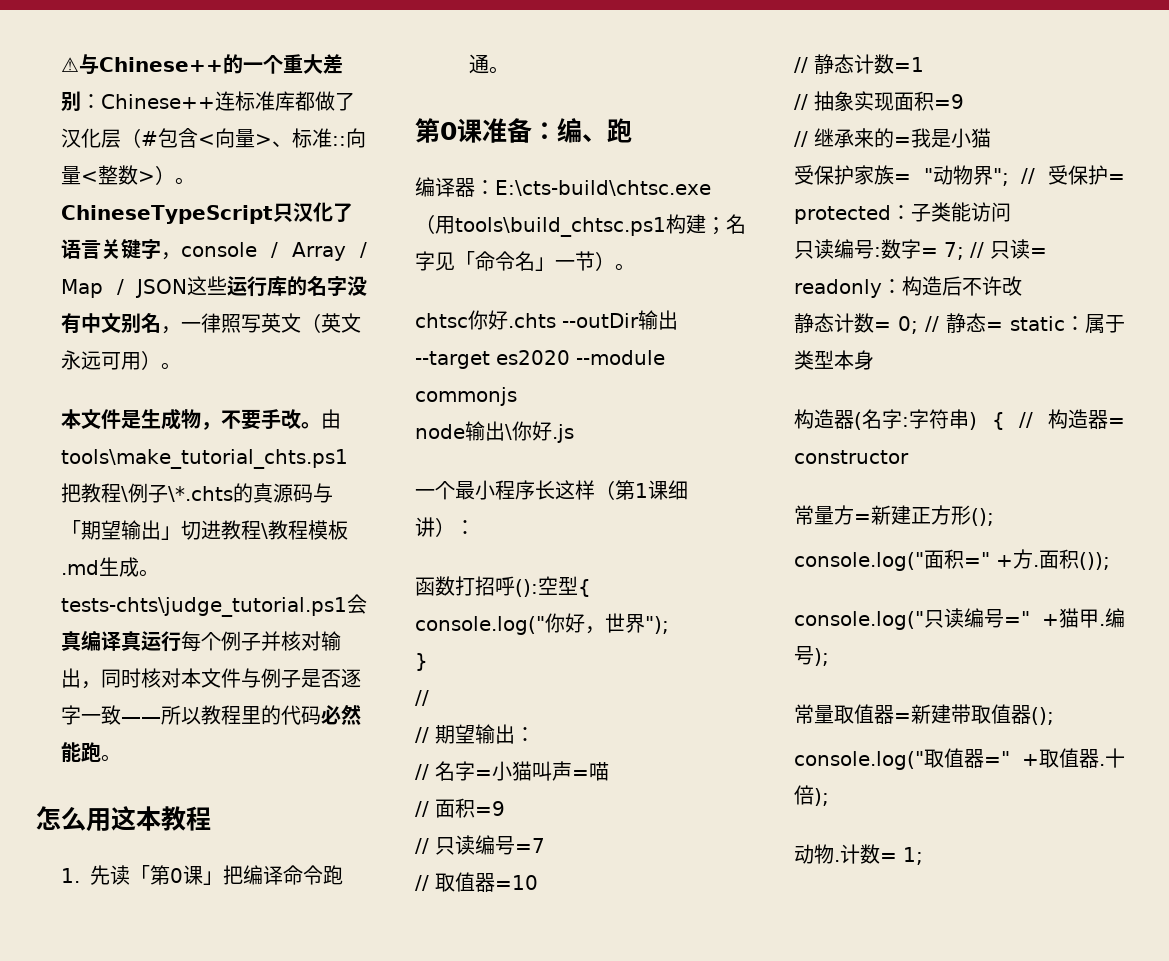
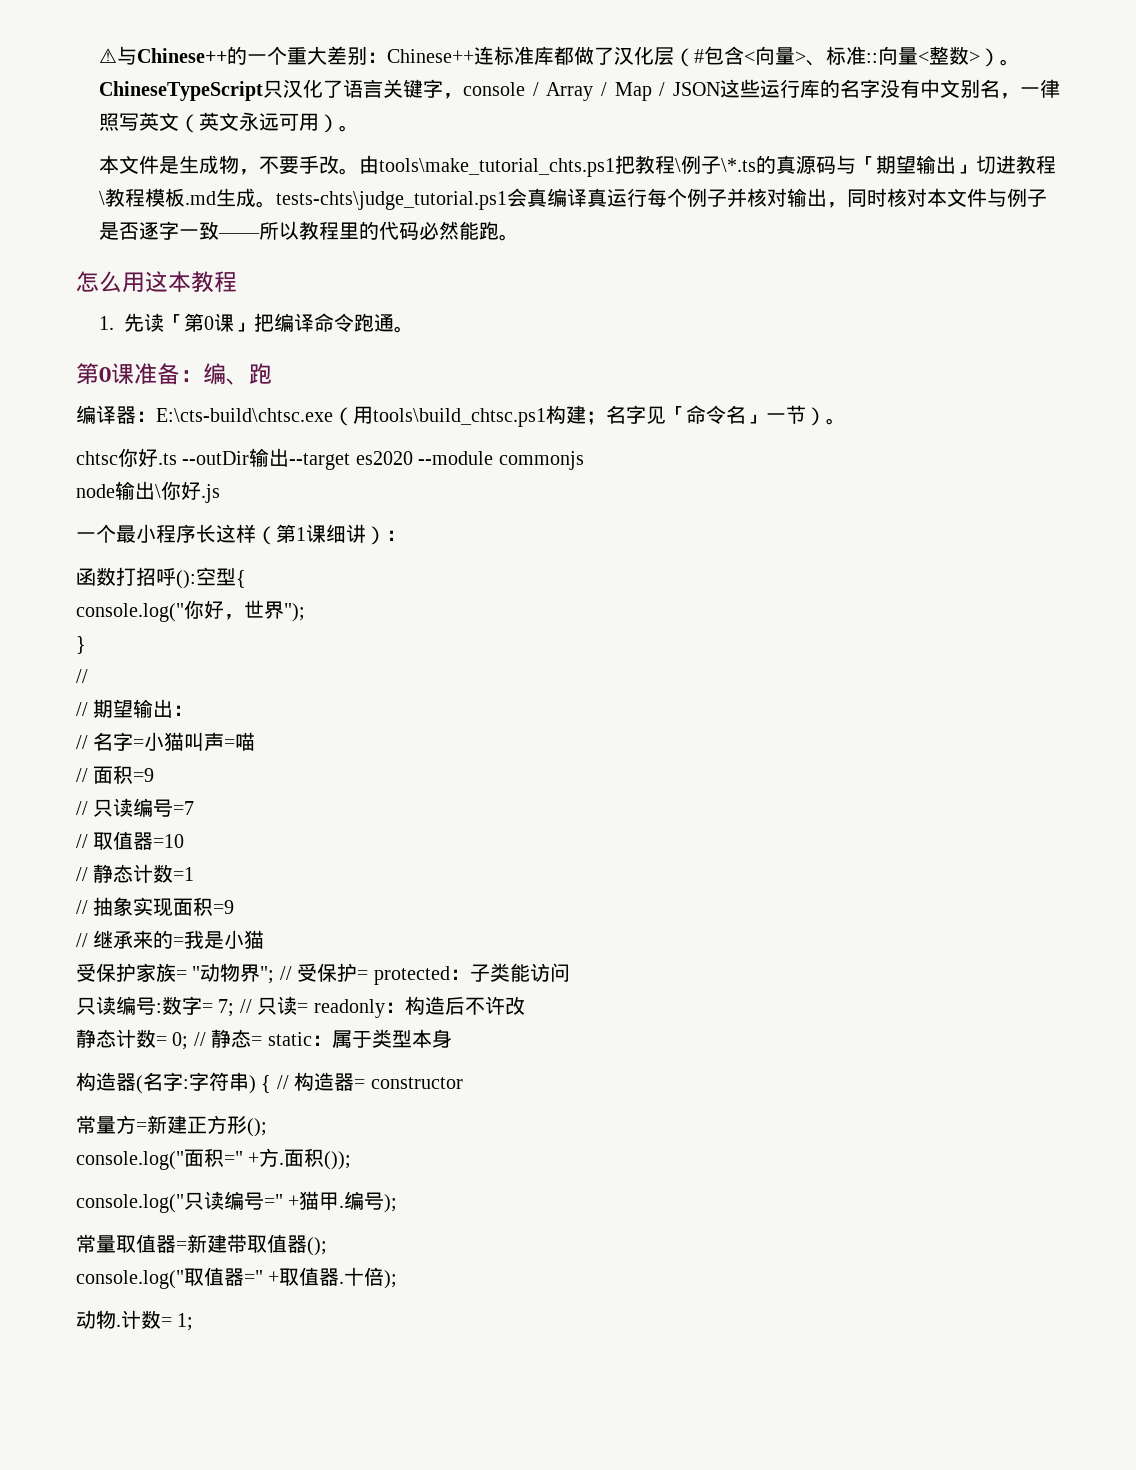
- 由tools\make_tutorial_chts.ps1把教程\例子\*.chts的真源码与「期望输出」切进教程\教程模板.md生成。tests-chts\judge_tutorial.ps1会真编译真运行每个例子并核对输出，同时核对本文件与例子是否逐字一致——所以教程里的代码必然能跑。
+ 由tools\make_tutorial_chts.ps1把教程\例子\*.ts的真源码与「期望输出」切进教程\教程模板.md生成。tests-chts\judge_tutorial.ps1会真编译真运行每个例子并核对输出，同时核对本文件与例子是否逐字一致——所以教程里的代码必然能跑。
- chtsc你好.chts --outDir输出--target es2020 --module commonjs
+ chtsc你好.ts --outDir输出--target es2020 --module commonjs

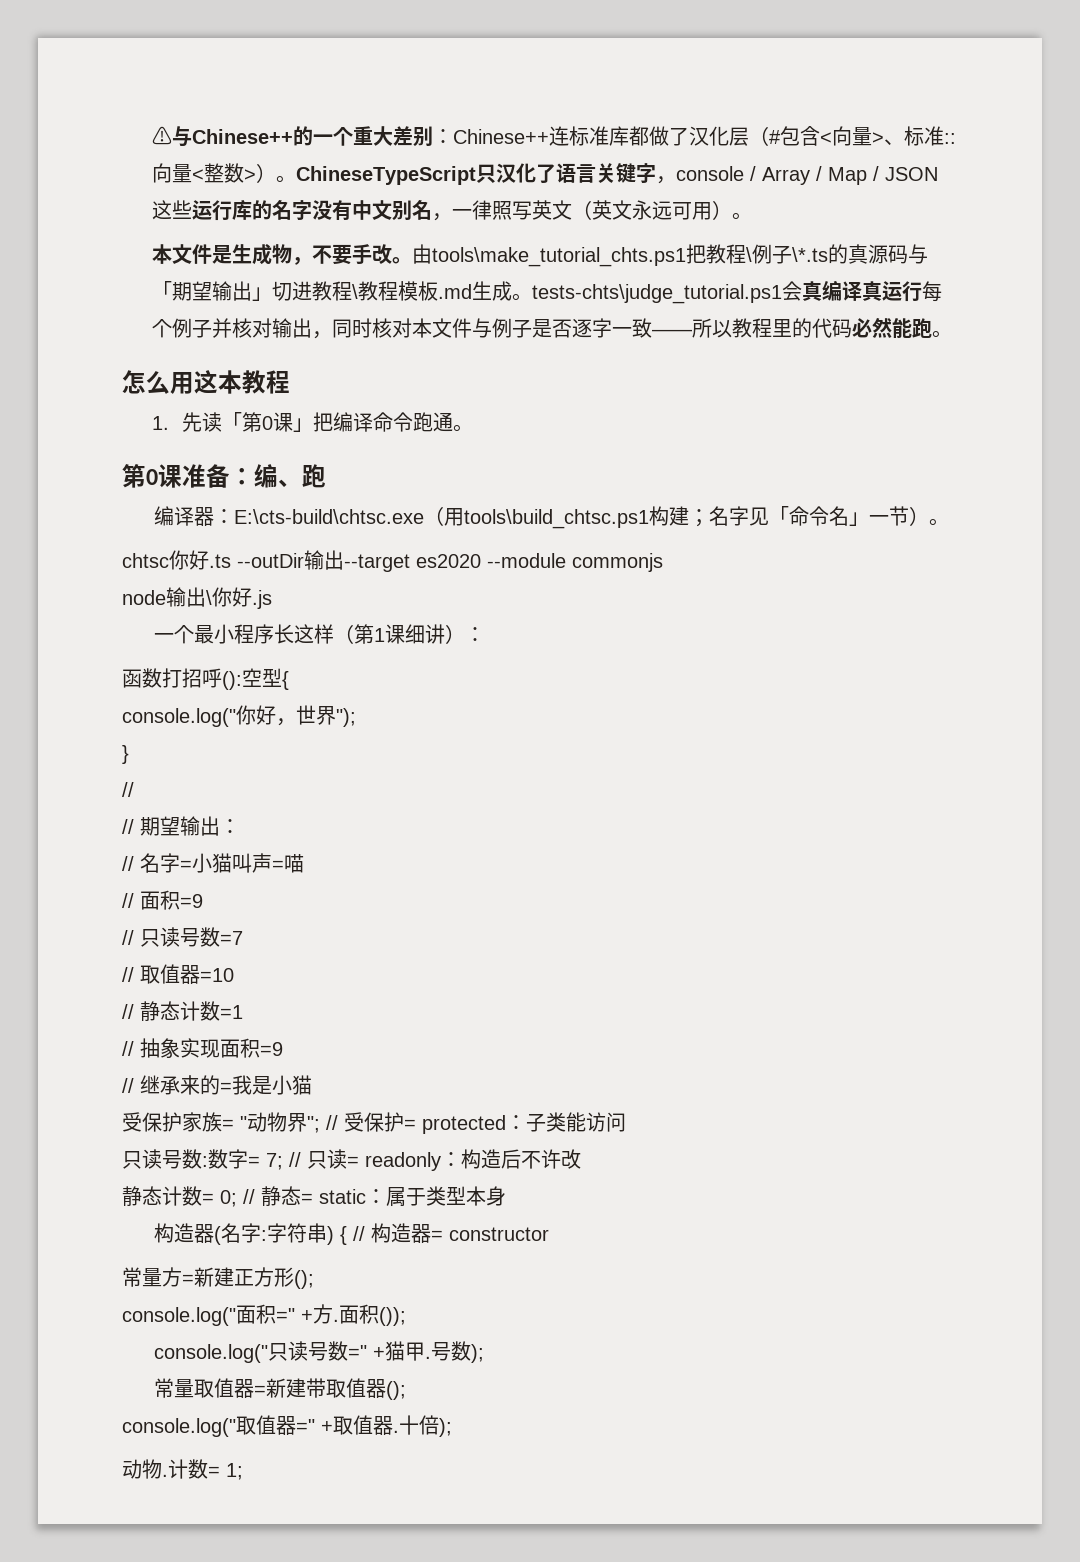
- // 只读编号=7
+ // 只读号数=7
- 只读编号:数字= 7; // 只读= readonly：构造后不许改
+ 只读号数:数字= 7; // 只读= readonly：构造后不许改
- console.log("只读编号=" +猫甲.
+ console.log("只读号数=" +猫甲.
- 编号);
+ 号数);

